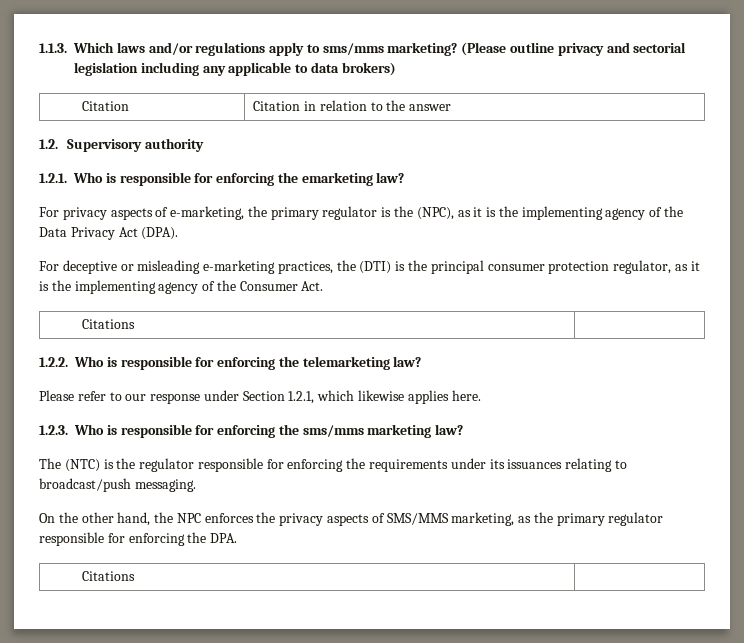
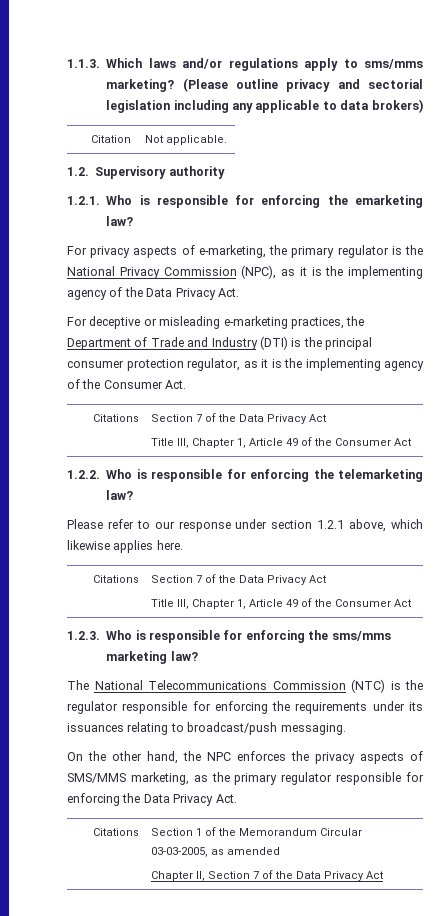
- Citation | Citation in relation to the answer
+ Citation | Not applicable.
- For privacy aspects of e-marketing, the primary regulator is the (NPC), as it is the implementing agency of the Data Privacy Act (DPA).
+ For privacy aspects of e-marketing, the primary regulator is the National Privacy Commission (NPC), as it is the implementing agency of the Data Privacy Act.
- For deceptive or misleading e-marketing practices, the (DTI) is the principal consumer protection regulator, as it is the implementing agency of the Consumer Act.
- Citations |
+ For deceptive or misleading e-marketing practices, the Department of Trade and Industry (DTI) is the principal consumer protection regulator, as it is the implementing agency of the Consumer Act.
+ Citations | Section 7 of the Data Privacy Act
+ Title III, Chapter 1, Article 49 of the Consumer Act
- Please refer to our response under Section 1.2.1, which likewise applies here.
+ Please refer to our response under section 1.2.1 above, which likewise applies here.
+ Citations | Section 7 of the Data Privacy Act
+ Title III, Chapter 1, Article 49 of the Consumer Act
- The (NTC) is the regulator responsible for enforcing the requirements under its issuances relating to broadcast/push messaging.
+ The National Telecommunications Commission (NTC) is the regulator responsible for enforcing the requirements under its issuances relating to broadcast/push messaging.
- On the other hand, the NPC enforces the privacy aspects of SMS/MMS marketing, as the primary regulator responsible for enforcing the DPA.
- Citations |
+ On the other hand, the NPC enforces the privacy aspects of SMS/MMS marketing, as the primary regulator responsible for enforcing the Data Privacy Act.
+ Citations | Section 1 of the Memorandum Circular 03-03-2005, as amended
+ Chapter II, Section 7 of the Data Privacy Act

